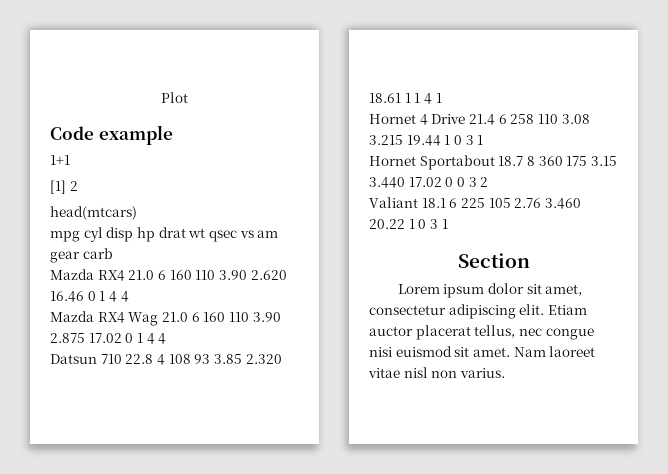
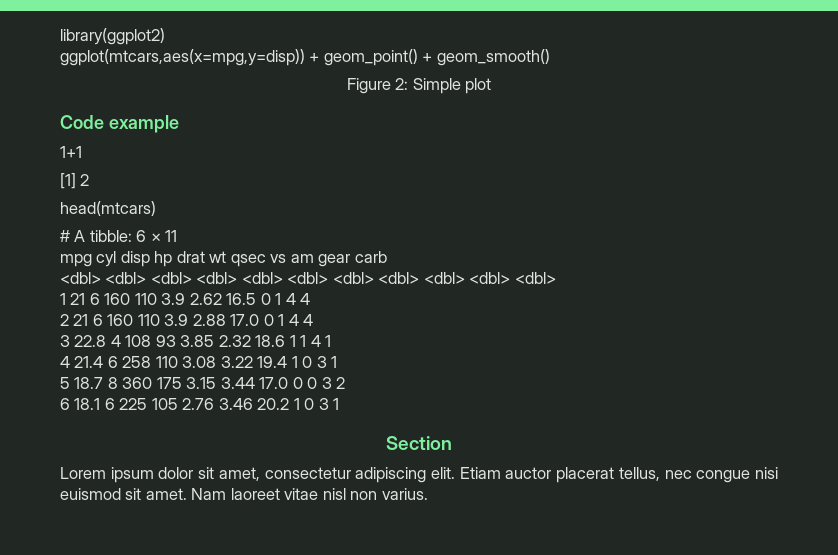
- Plot
+ library(ggplot2)
+ ggplot(mtcars,aes(x=mpg,y=disp)) + geom_point() + geom_smooth()
+ Figure 2: Simple plot
+ # A tibble: 6 × 11
- Mazda RX4 21.0 6 160 110 3.90 2.620 16.46 0 1 4 4
- Mazda RX4 Wag 21.0 6 160 110 3.90 2.875 17.02 0 1 4 4
- Datsun 710 22.8 4 108 93 3.85 2.320 18.61 1 1 4 1
+ <dbl> <dbl> <dbl> <dbl> <dbl> <dbl> <dbl> <dbl> <dbl> <dbl> <dbl>
+ 1 21 6 160 110 3.9 2.62 16.5 0 1 4 4
+ 2 21 6 160 110 3.9 2.88 17.0 0 1 4 4
+ 3 22.8 4 108 93 3.85 2.32 18.6 1 1 4 1
- Hornet 4 Drive 21.4 6 258 110 3.08 3.215 19.44 1 0 3 1
- Hornet Sportabout 18.7 8 360 175 3.15 3.440 17.02 0 0 3 2
+ 4 21.4 6 258 110 3.08 3.22 19.4 1 0 3 1
+ 5 18.7 8 360 175 3.15 3.44 17.0 0 0 3 2
- Valiant 18.1 6 225 105 2.76 3.460 20.22 1 0 3 1
+ 6 18.1 6 225 105 2.76 3.46 20.2 1 0 3 1

